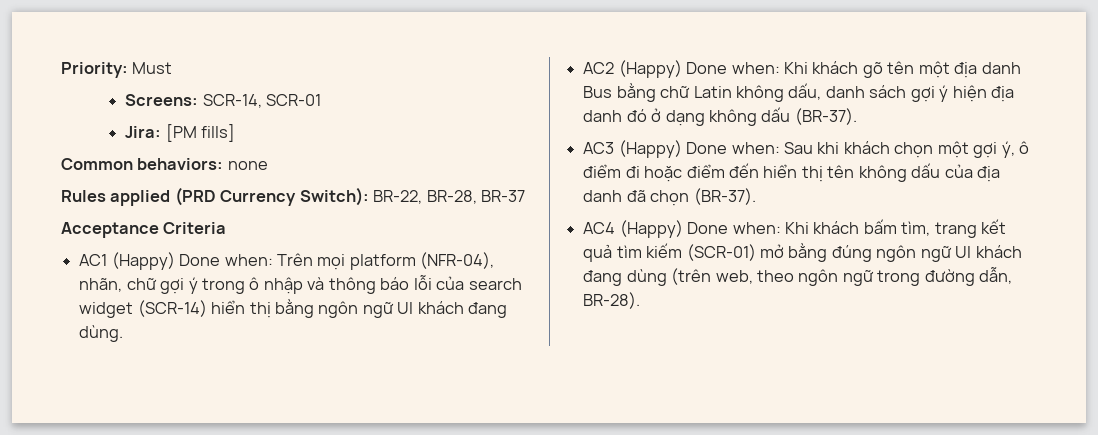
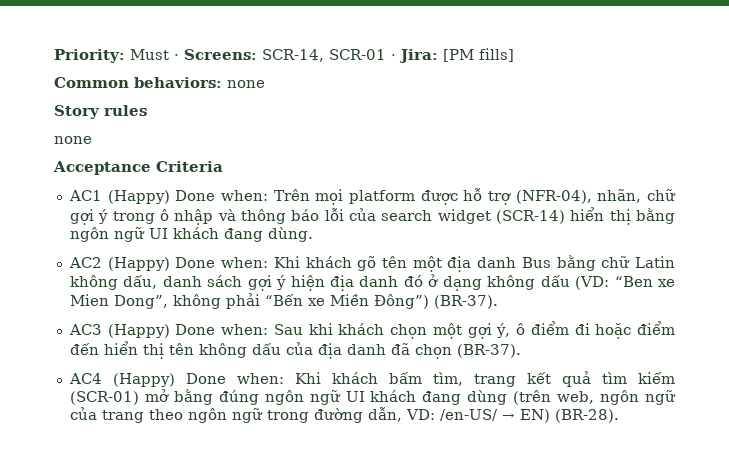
- Priority: Must
- Screens: SCR-14, SCR-01
- Jira: [PM fills]
+ Priority: Must · Screens: SCR-14, SCR-01 · Jira: [PM fills]
- Rules applied (PRD Currency Switch): BR-22, BR-28, BR-37
+ Story rules
+ none
- AC1 (Happy) Done when: Trên mọi platform (NFR-04), nhãn, chữ gợi ý trong ô nhập và thông báo lỗi của search widget (SCR-14) hiển thị bằng ngôn ngữ UI khách đang dùng.
+ AC1 (Happy) Done when: Trên mọi platform được hỗ trợ (NFR-04), nhãn, chữ gợi ý trong ô nhập và thông báo lỗi của search widget (SCR-14) hiển thị bằng ngôn ngữ UI khách đang dùng.
- AC2 (Happy) Done when: Khi khách gõ tên một địa danh Bus bằng chữ Latin không dấu, danh sách gợi ý hiện địa danh đó ở dạng không dấu (BR-37).
+ AC2 (Happy) Done when: Khi khách gõ tên một địa danh Bus bằng chữ Latin không dấu, danh sách gợi ý hiện địa danh đó ở dạng không dấu (VD: “Ben xe Mien Dong”, không phải “Bến xe Miền Đông”) (BR-37).
- AC4 (Happy) Done when: Khi khách bấm tìm, trang kết quả tìm kiếm (SCR-01) mở bằng đúng ngôn ngữ UI khách đang dùng (trên web, theo ngôn ngữ trong đường dẫn, BR-28).
+ AC4 (Happy) Done when: Khi khách bấm tìm, trang kết quả tìm kiếm (SCR-01) mở bằng đúng ngôn ngữ UI khách đang dùng (trên web, ngôn ngữ của trang theo ngôn ngữ trong đường dẫn, VD: /en-US/ → EN) (BR-28).

